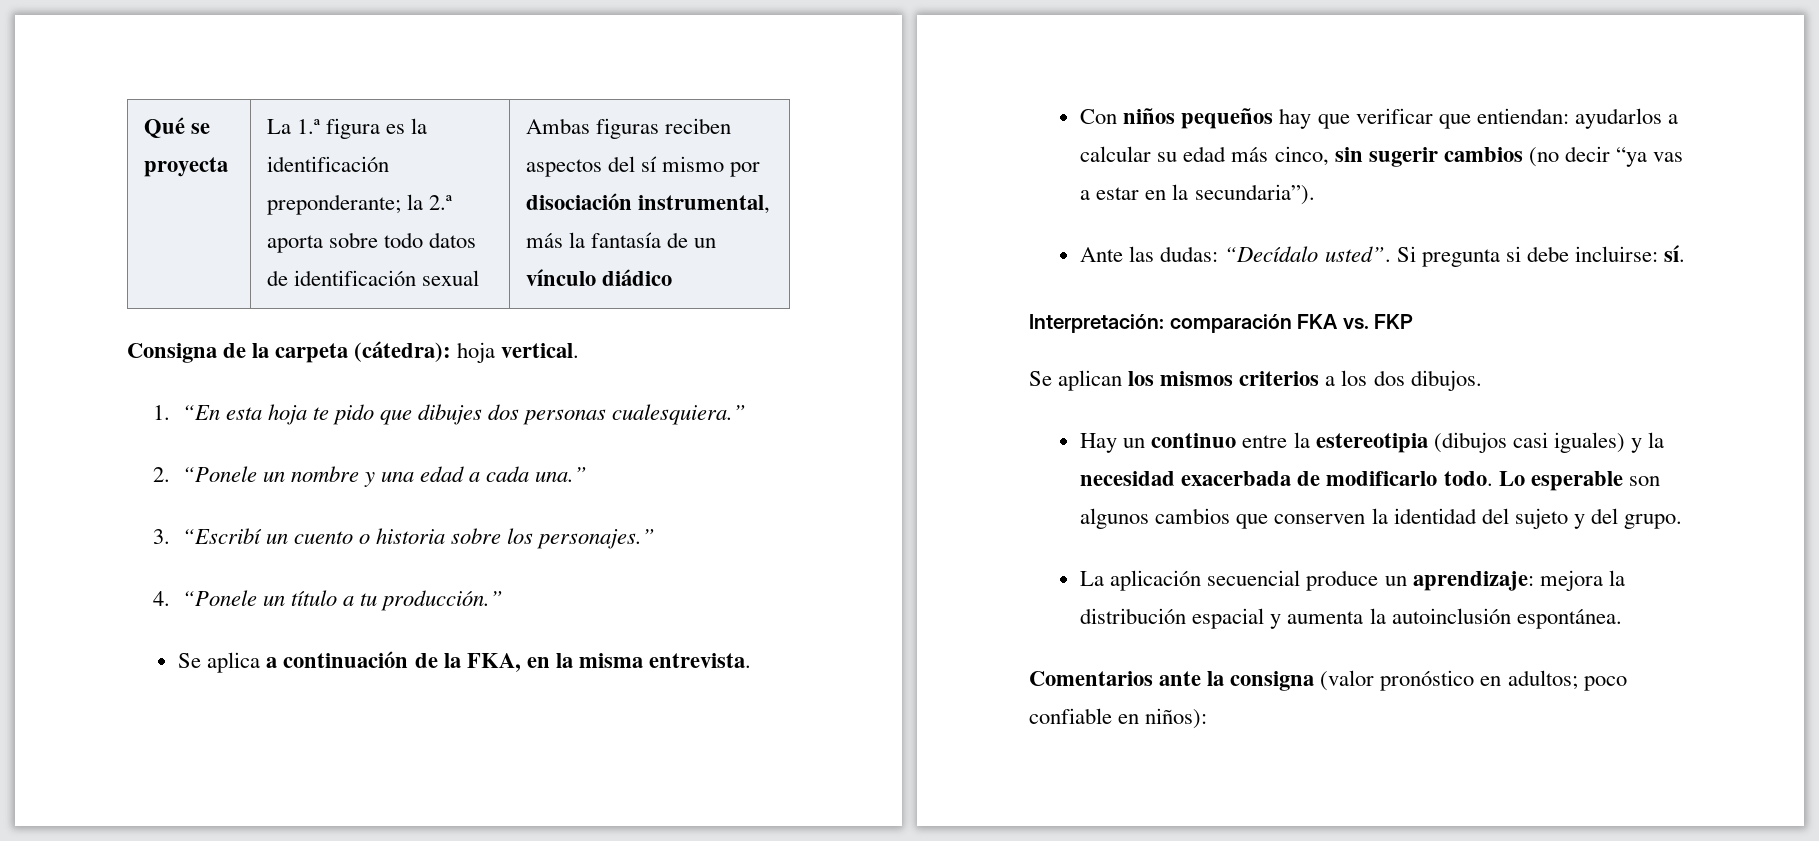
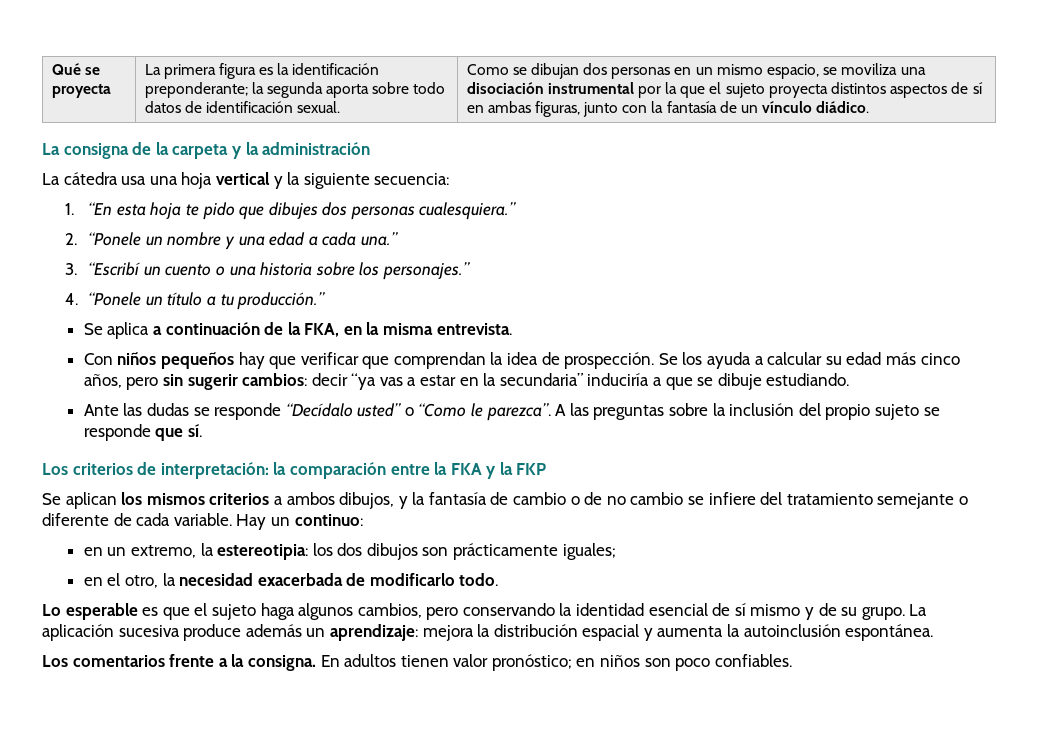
- La 1.ª figura es la identificación preponderante; la 2.ª aporta sobre todo datos de identificación sexual | Ambas figuras reciben aspectos del sí mismo por disociación instrumental, más la fantasía de un vínculo diádico
- Consigna de la carpeta (cátedra): hoja vertical.
+ La primera figura es la identificación preponderante; la segunda aporta sobre todo datos de identificación sexual. | Como se dibujan dos personas en un mismo espacio, se moviliza una disociación instrumental por la que el sujeto proyecta distintos aspectos de sí en ambas figuras, junto con la fantasía de un vínculo diádico.
+ La consigna de la carpeta y la administración
+ La cátedra usa una hoja vertical y la siguiente secuencia:
- 3. “Escribí un cuento o historia sobre los personajes.”
+ 3. “Escribí un cuento o una historia sobre los personajes.”
- Con niños pequeños hay que verificar que entiendan: ayudarlos a calcular su edad más cinco, sin sugerir cambios (no decir “ya vas a estar en la secundaria”).
- Ante las dudas: “Decídalo usted”. Si pregunta si debe incluirse: sí.
- Interpretación: comparación FKA vs. FKP
+ Con niños pequeños hay que verificar que comprendan la idea de prospección. Se los ayuda a calcular su edad más cinco años, pero sin sugerir cambios: decir “ya vas a estar en la secundaria” induciría a que se dibuje estudiando.
+ Ante las dudas se responde “Decídalo usted” o “Como le parezca”. A las preguntas sobre la inclusión del propio sujeto se responde que sí.
+ Los criterios de interpretación: la comparación entre la FKA y la FKP
- Se aplican los mismos criterios a los dos dibujos.
- Hay un continuo entre la estereotipia (dibujos casi iguales) y la necesidad exacerbada de modificarlo todo. Lo esperable son algunos cambios que conserven la identidad del sujeto y del grupo.
- La aplicación secuencial produce un aprendizaje: mejora la distribución espacial y aumenta la autoinclusión espontánea.
+ Se aplican los mismos criterios a ambos dibujos, y la fantasía de cambio o de no cambio se infiere del tratamiento semejante o diferente de cada variable. Hay un continuo:
+ en un extremo, la estereotipia: los dos dibujos son prácticamente iguales;
+ en el otro, la necesidad exacerbada de modificarlo todo.
+ Lo esperable es que el sujeto haga algunos cambios, pero conservando la identidad esencial de sí mismo y de su grupo. La aplicación sucesiva produce además un aprendizaje: mejora la distribución espacial y aumenta la autoinclusión espontánea.
- Comentarios ante la consigna (valor pronóstico en adultos; poco confiable en niños):
+ Los comentarios frente a la consigna. En adultos tienen valor pronóstico; en niños son poco confiables.

